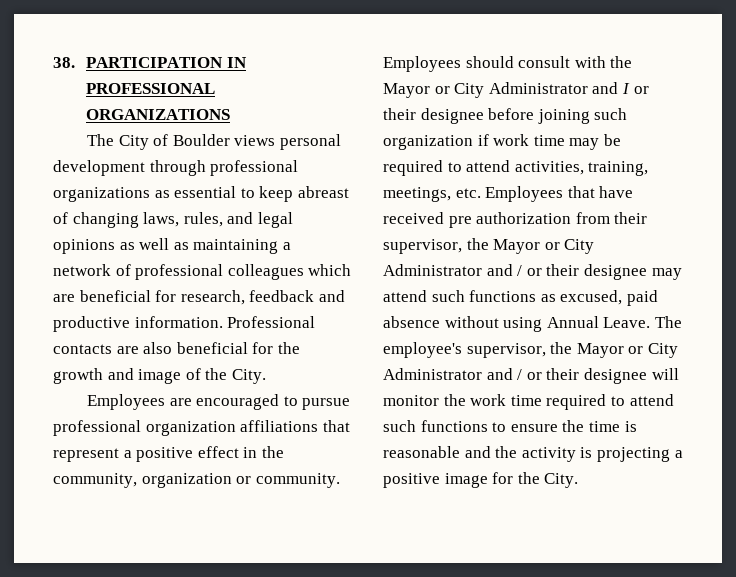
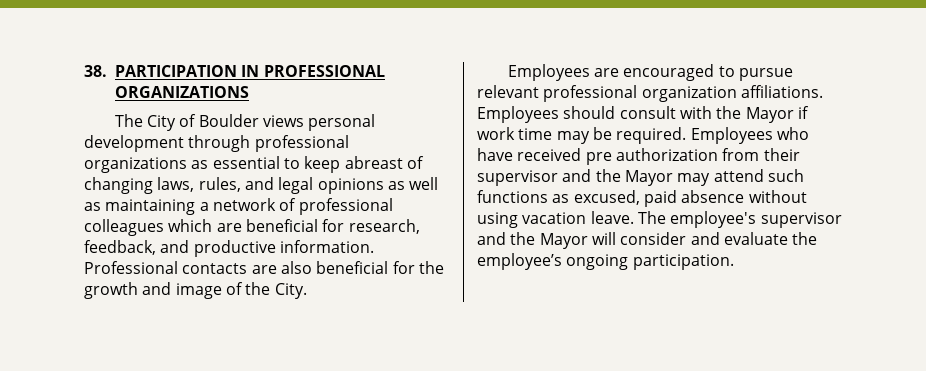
- The City of Boulder views personal development through professional organizations as essential to keep abreast of changing laws, rules, and legal opinions as well as maintaining a network of professional colleagues which are beneficial for research, feedback and productive information.
+ The City of Boulder views personal development through professional organizations as essential to keep abreast of changing laws, rules, and legal opinions as well as maintaining a network of professional colleagues which are beneficial for research, feedback, and productive information.
- Employees are encouraged to pursue professional organization affiliations that represent a positive effect in the community, organization or community.
+ Employees are encouraged to pursue relevant professional organization affiliations.
- Employees should consult with the Mayor or City Administrator and I or their designee before joining such organization if work time may be required to attend activities, training, meetings, etc. Employees that have received pre authorization from their supervisor, the Mayor or City Administrator and / or their designee may attend such functions as excused, paid absence without using Annual Leave. The employee's supervisor, the Mayor or City Administrator and / or their designee will monitor the work time required to attend such functions to ensure the time is reasonable and the activity is projecting a positive image for the City.
+ Employees should consult with the Mayor if work time may be required. Employees who have received pre authorization from their supervisor and the Mayor may attend such functions as excused, paid absence without using vacation leave. The employee's supervisor and the Mayor will consider and evaluate the employee’s ongoing participation.

